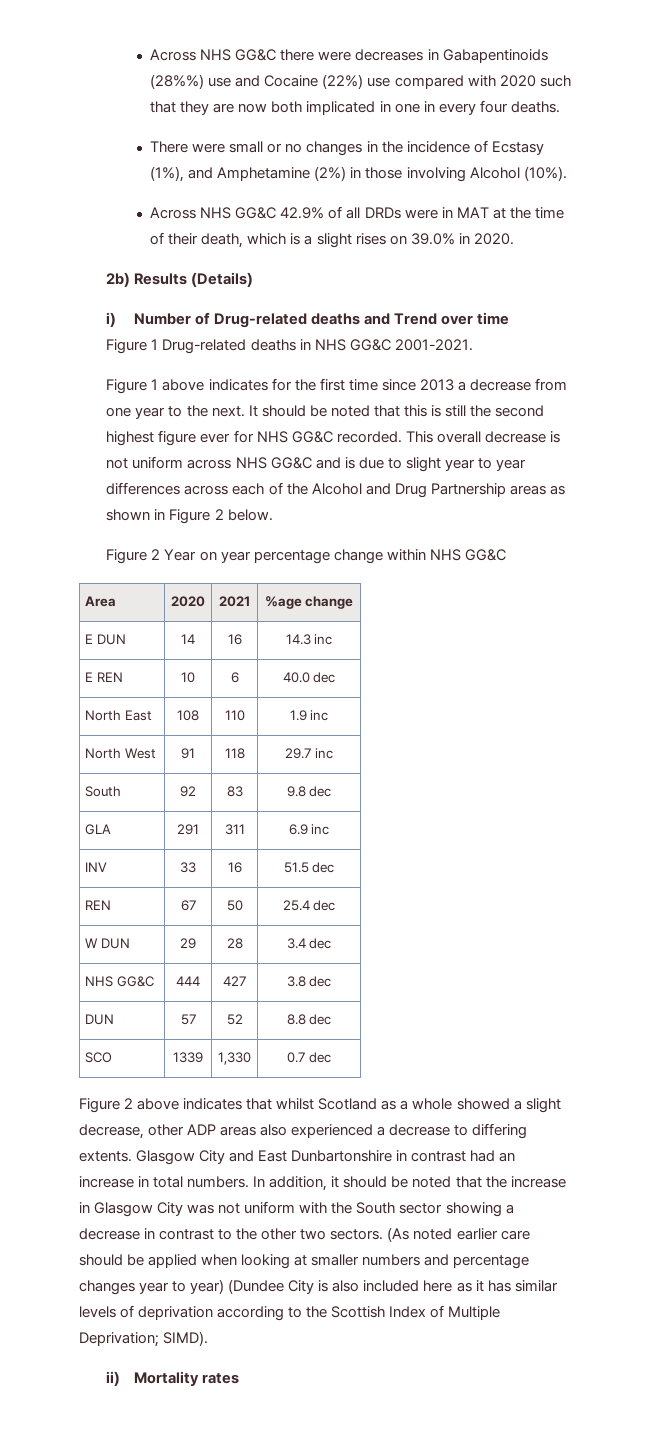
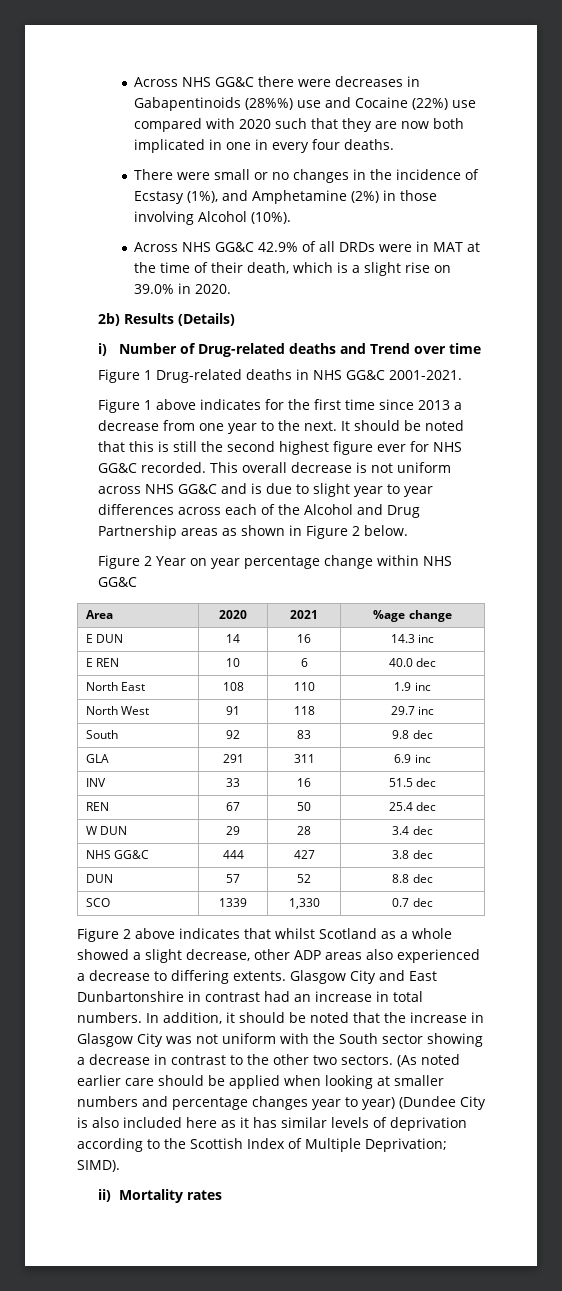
- Across NHS GG&C 42.9% of all DRDs were in MAT at the time of their death, which is a slight rises on 39.0% in 2020.
+ Across NHS GG&C 42.9% of all DRDs were in MAT at the time of their death, which is a slight rise on 39.0% in 2020.

